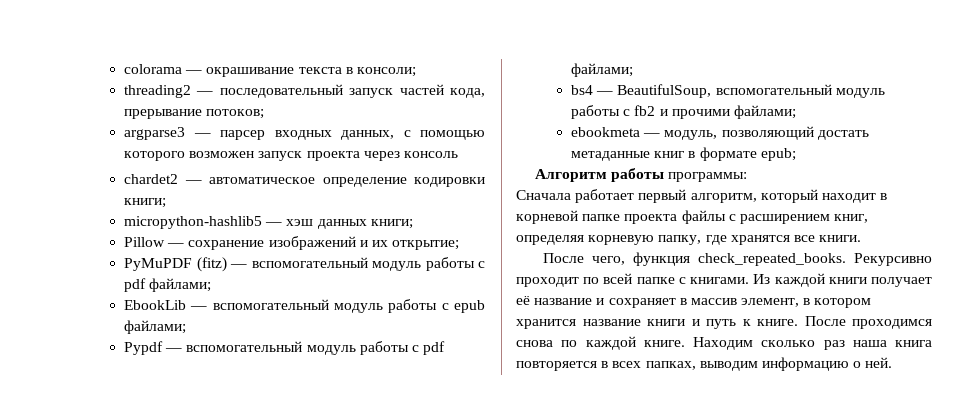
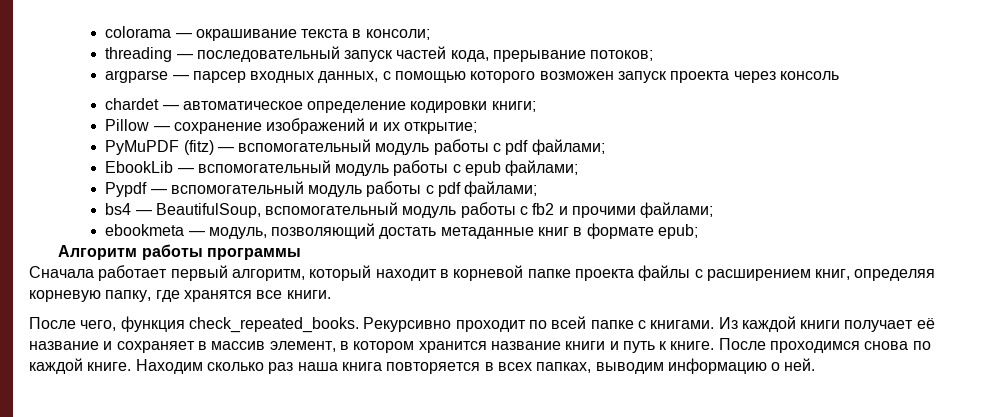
- threading2 — последовательный запуск частей кода, прерывание потоков;
+ threading — последовательный запуск частей кода, прерывание потоков;
- argparse3 — парсер входных данных, с помощью которого возможен запуск проекта через консоль
+ argparse — парсер входных данных, с помощью которого возможен запуск проекта через консоль
- chardet2 — автоматическое определение кодировки книги;
+ chardet — автоматическое определение кодировки книги;
- micropython-hashlib5 — хэш данных книги;
- Алгоритм работы программы:
+ Алгоритм работы программы

